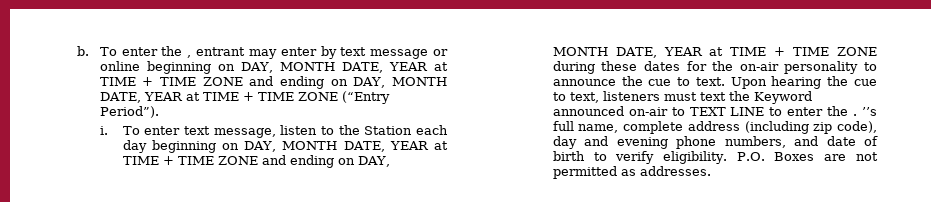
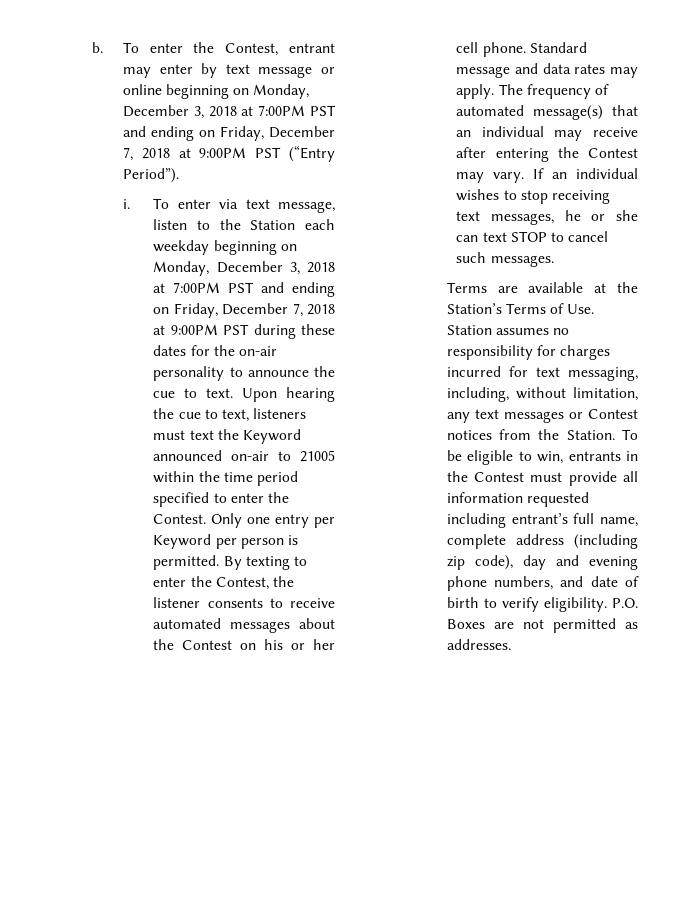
- To enter the , entrant may enter by text message or online beginning on DAY, MONTH DATE, YEAR at TIME + TIME ZONE and ending on DAY, MONTH DATE, YEAR at TIME + TIME ZONE (“Entry Period”).
+ To enter the Contest, entrant may enter by text message or online beginning on Monday, December 3, 2018 at 7:00PM PST and ending on Friday, December 7, 2018 at 9:00PM PST (“Entry Period”).
- To enter text message, listen to the Station each day beginning on DAY, MONTH DATE, YEAR at TIME + TIME ZONE and ending on DAY, MONTH DATE, YEAR at TIME + TIME ZONE during these dates for the on-air personality to announce the cue to text.
+ To enter via text message, listen to the Station each weekday beginning on Monday, December 3, 2018 at 7:00PM PST and ending on Friday, December 7, 2018 at 9:00PM PST during these dates for the on-air personality to announce the cue to text.
- Upon hearing the cue to text, listeners must text the Keyword announced on-air to TEXT LINE to enter the . ’’s full name, complete address (including zip code), day and evening phone numbers, and date of birth to verify eligibility.
+ Upon hearing the cue to text, listeners must text the Keyword announced on-air to 21005 within the time period specified to enter the Contest. Only one entry per Keyword per person is permitted. By texting to enter the Contest, the listener consents to receive automated messages about the Contest on his or her cell phone. Standard message and data rates may apply. The frequency of automated message(s) that an individual may receive after entering the Contest may vary. If an individual wishes to stop receiving text messages, he or she can text STOP to cancel such messages.
+ Terms are available at the Station’s Terms of Use. Station assumes no responsibility for charges incurred for text messaging, including, without limitation, any text messages or Contest notices from the Station. To be eligible to win, entrants in the Contest must provide all information requested including entrant’s full name, complete address (including zip code), day and evening phone numbers, and date of birth to verify eligibility.

